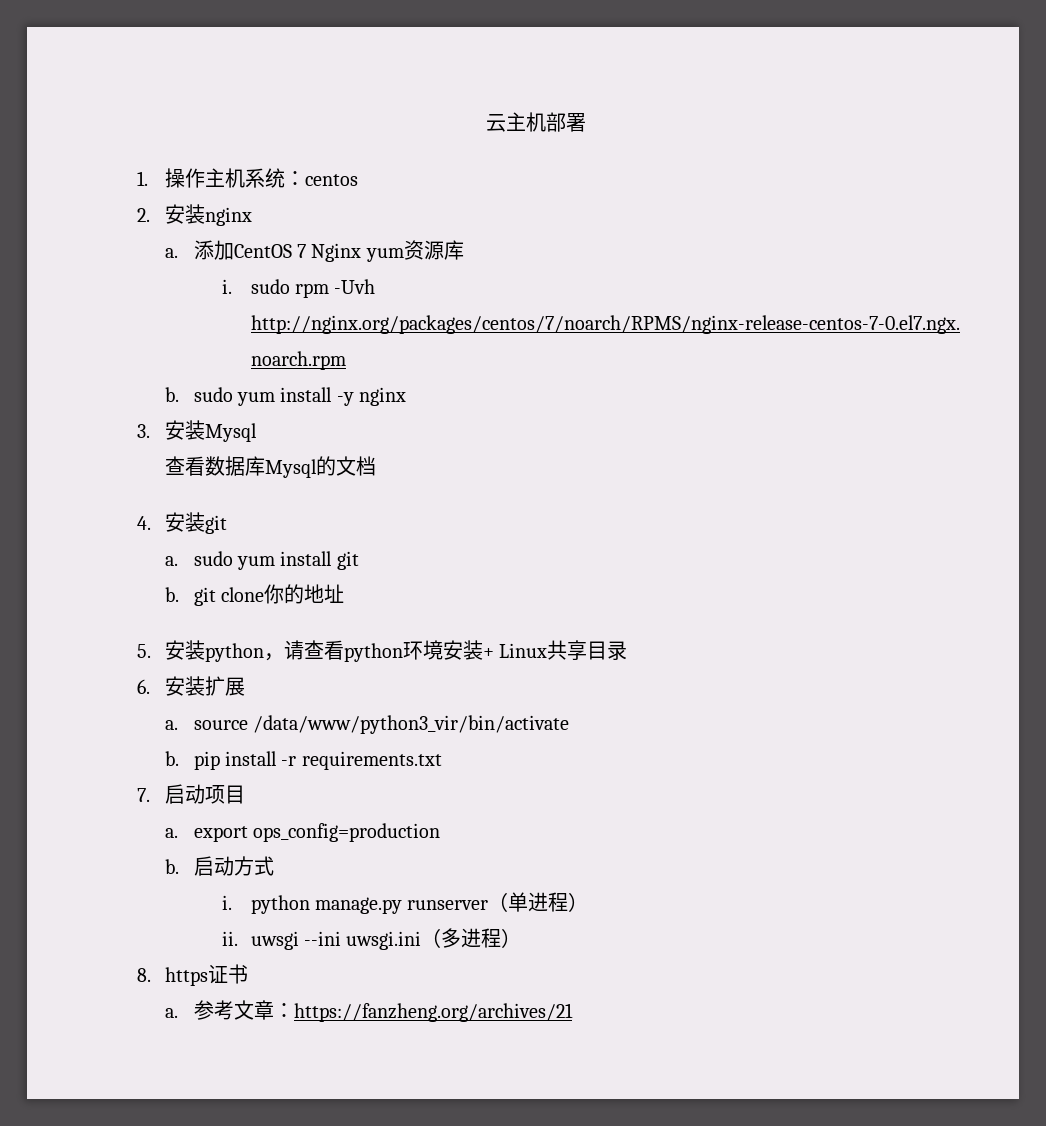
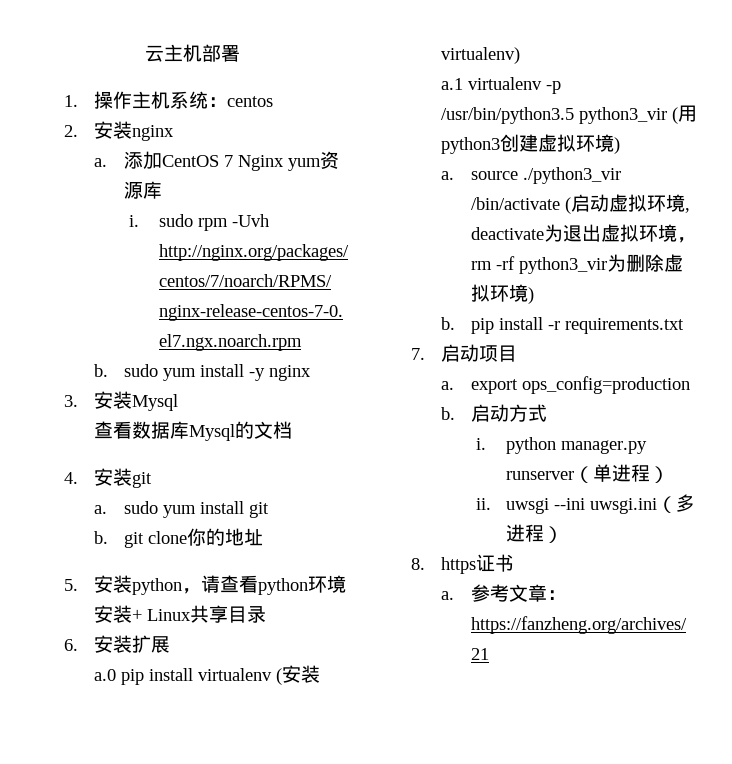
- a. source /data/www/python3_vir/bin/activate
+ a.0 pip install virtualenv (安装virtualenv)
+ a.1 virtualenv -p /usr/bin/python3.5 python3_vir (用python3创建虚拟环境)
+ a. source ./python3_vir /bin/activate (启动虚拟环境, deactivate为退出虚拟环境，rm -rf python3_vir为删除虚拟环境)
- i. python manage.py runserver（单进程）
+ i. python manager.py runserver（单进程）

